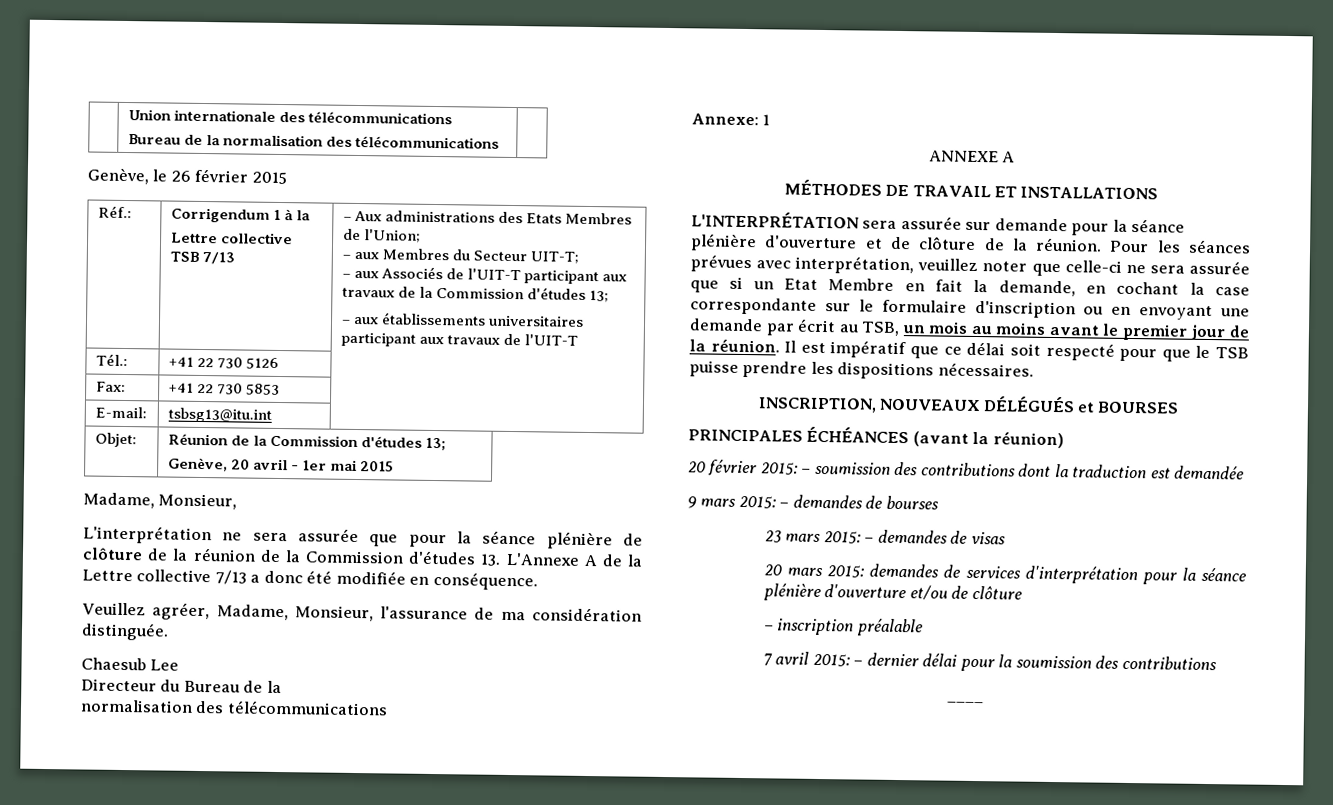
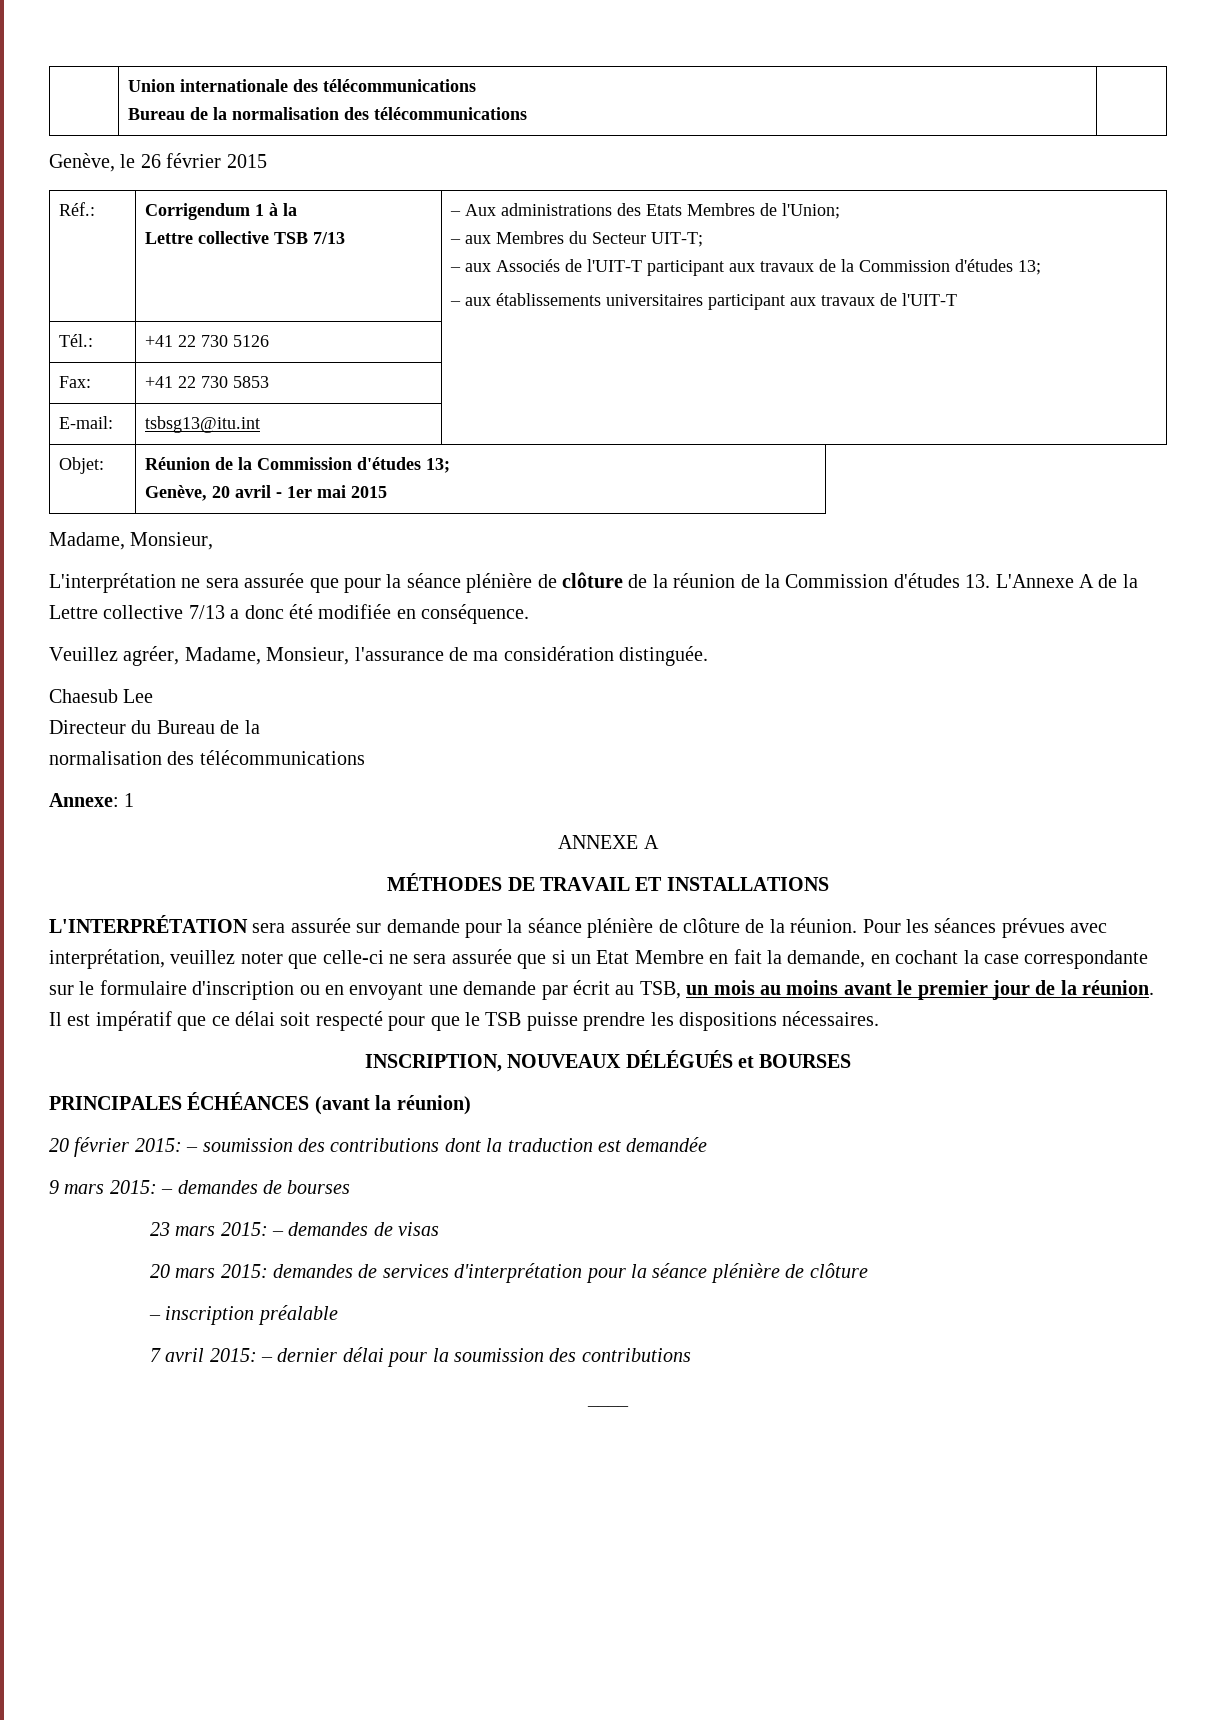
- L'INTERPRÉTATION sera assurée sur demande pour la séance plénière d'ouverture et de clôture de la réunion.
+ L'INTERPRÉTATION sera assurée sur demande pour la séance plénière de clôture de la réunion.
- 20 mars 2015: demandes de services d'interprétation pour la séance plénière d'ouverture et/ou de clôture
+ 20 mars 2015: demandes de services d'interprétation pour la séance plénière de clôture

